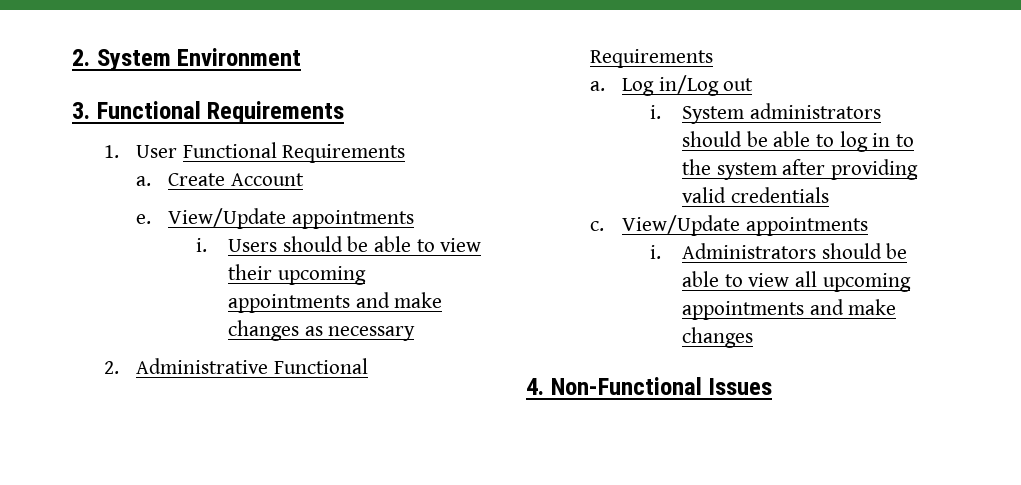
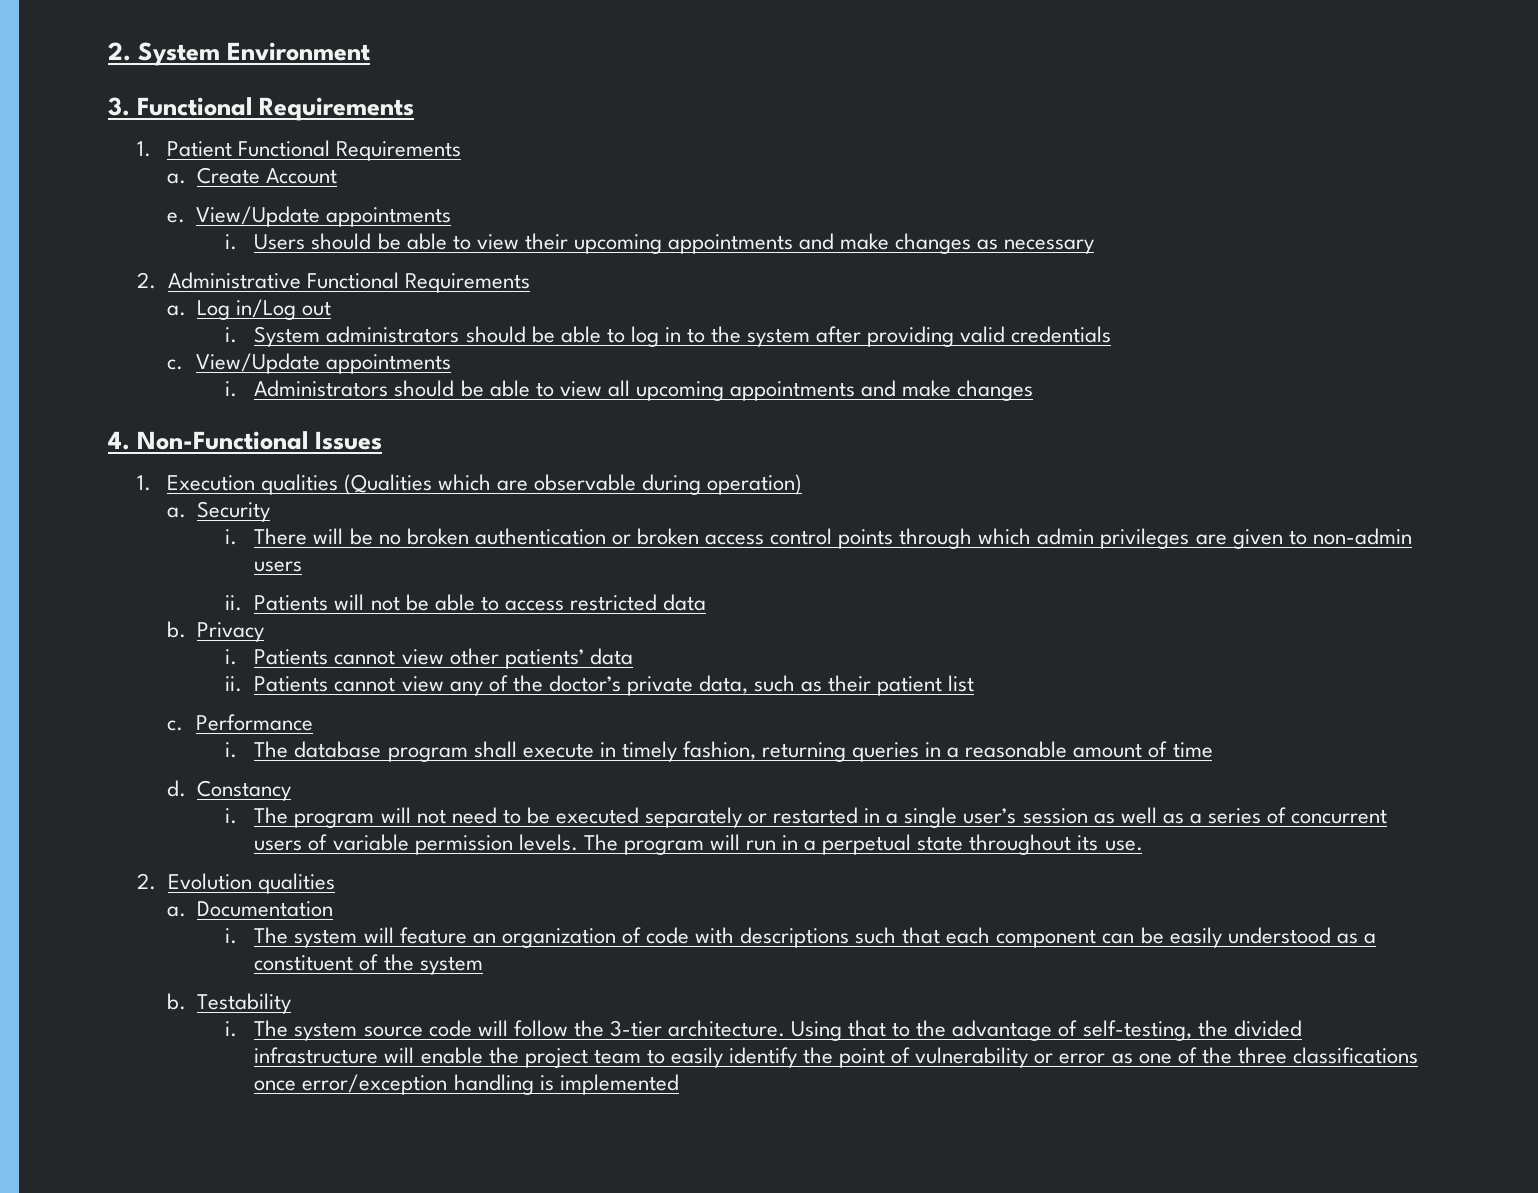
- 1. User Functional Requirements
+ 1. Patient Functional Requirements
+ 1. Execution qualities (Qualities which are observable during operation)
+ a. Security
+ i. There will be no broken authentication or broken access control points through which admin privileges are given to non-admin users
+ ii. Patients will not be able to access restricted data
+ b. Privacy
+ i. Patients cannot view other patients’ data
+ ii. Patients cannot view any of the doctor’s private data, such as their patient list
+ c. Performance
+ i. The database program shall execute in timely fashion, returning queries in a reasonable amount of time
+ d. Constancy
+ i. The program will not need to be executed separately or restarted in a single user’s session as well as a series of concurrent users of variable permission levels. The program will run in a perpetual state throughout its use.
+ 2. Evolution qualities
+ a. Documentation
+ i. The system will feature an organization of code with descriptions such that each component can be easily understood as a constituent of the system
+ b. Testability
+ i. The system source code will follow the 3-tier architecture. Using that to the advantage of self-testing, the divided infrastructure will enable the project team to easily identify the point of vulnerability or error as one of the three classifications once error/exception handling is implemented

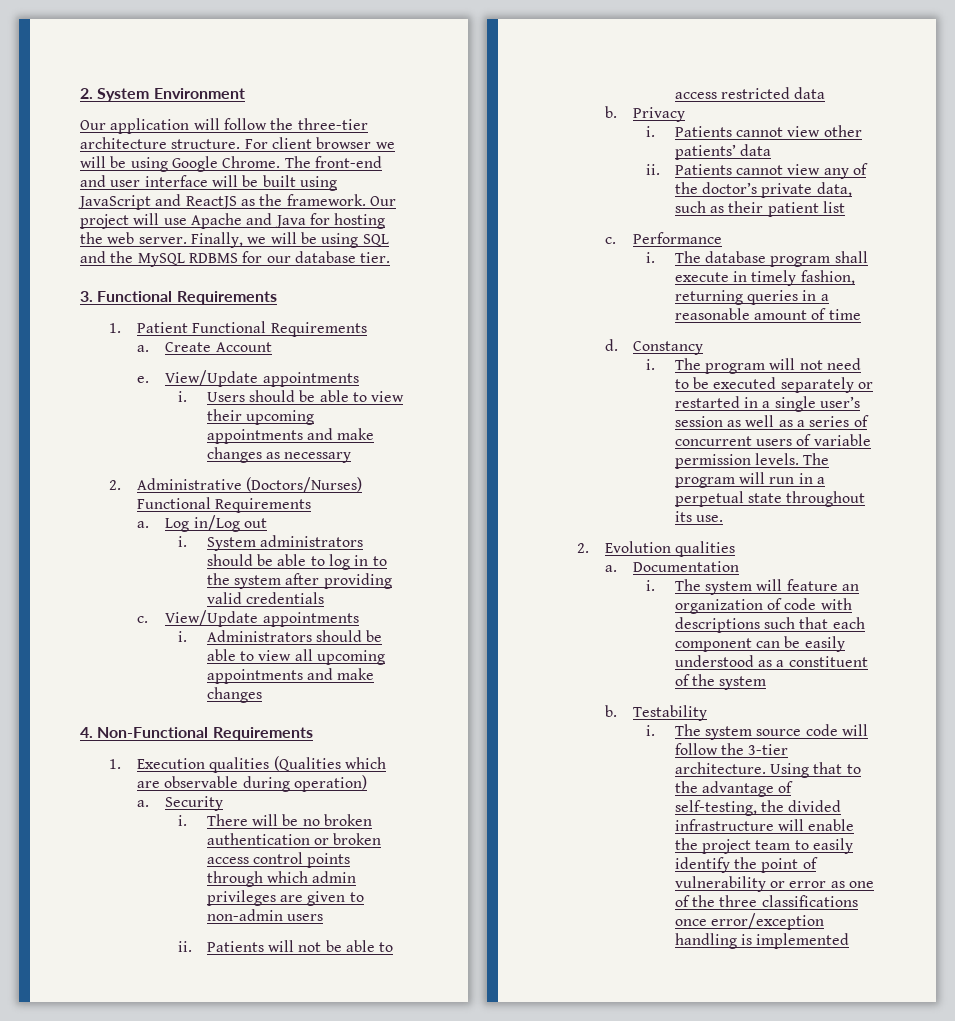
+ Our application will follow the three-tier architecture structure. For client browser we will be using Google Chrome. The front-end and user interface will be built using JavaScript and ReactJS as the framework. Our project will use Apache and Java for hosting the web server. Finally, we will be using SQL and the MySQL RDBMS for our database tier.
- 2. Administrative Functional Requirements
+ 2. Administrative (Doctors/Nurses) Functional Requirements
- 4. Non-Functional Issues
+ 4. Non-Functional Requirements

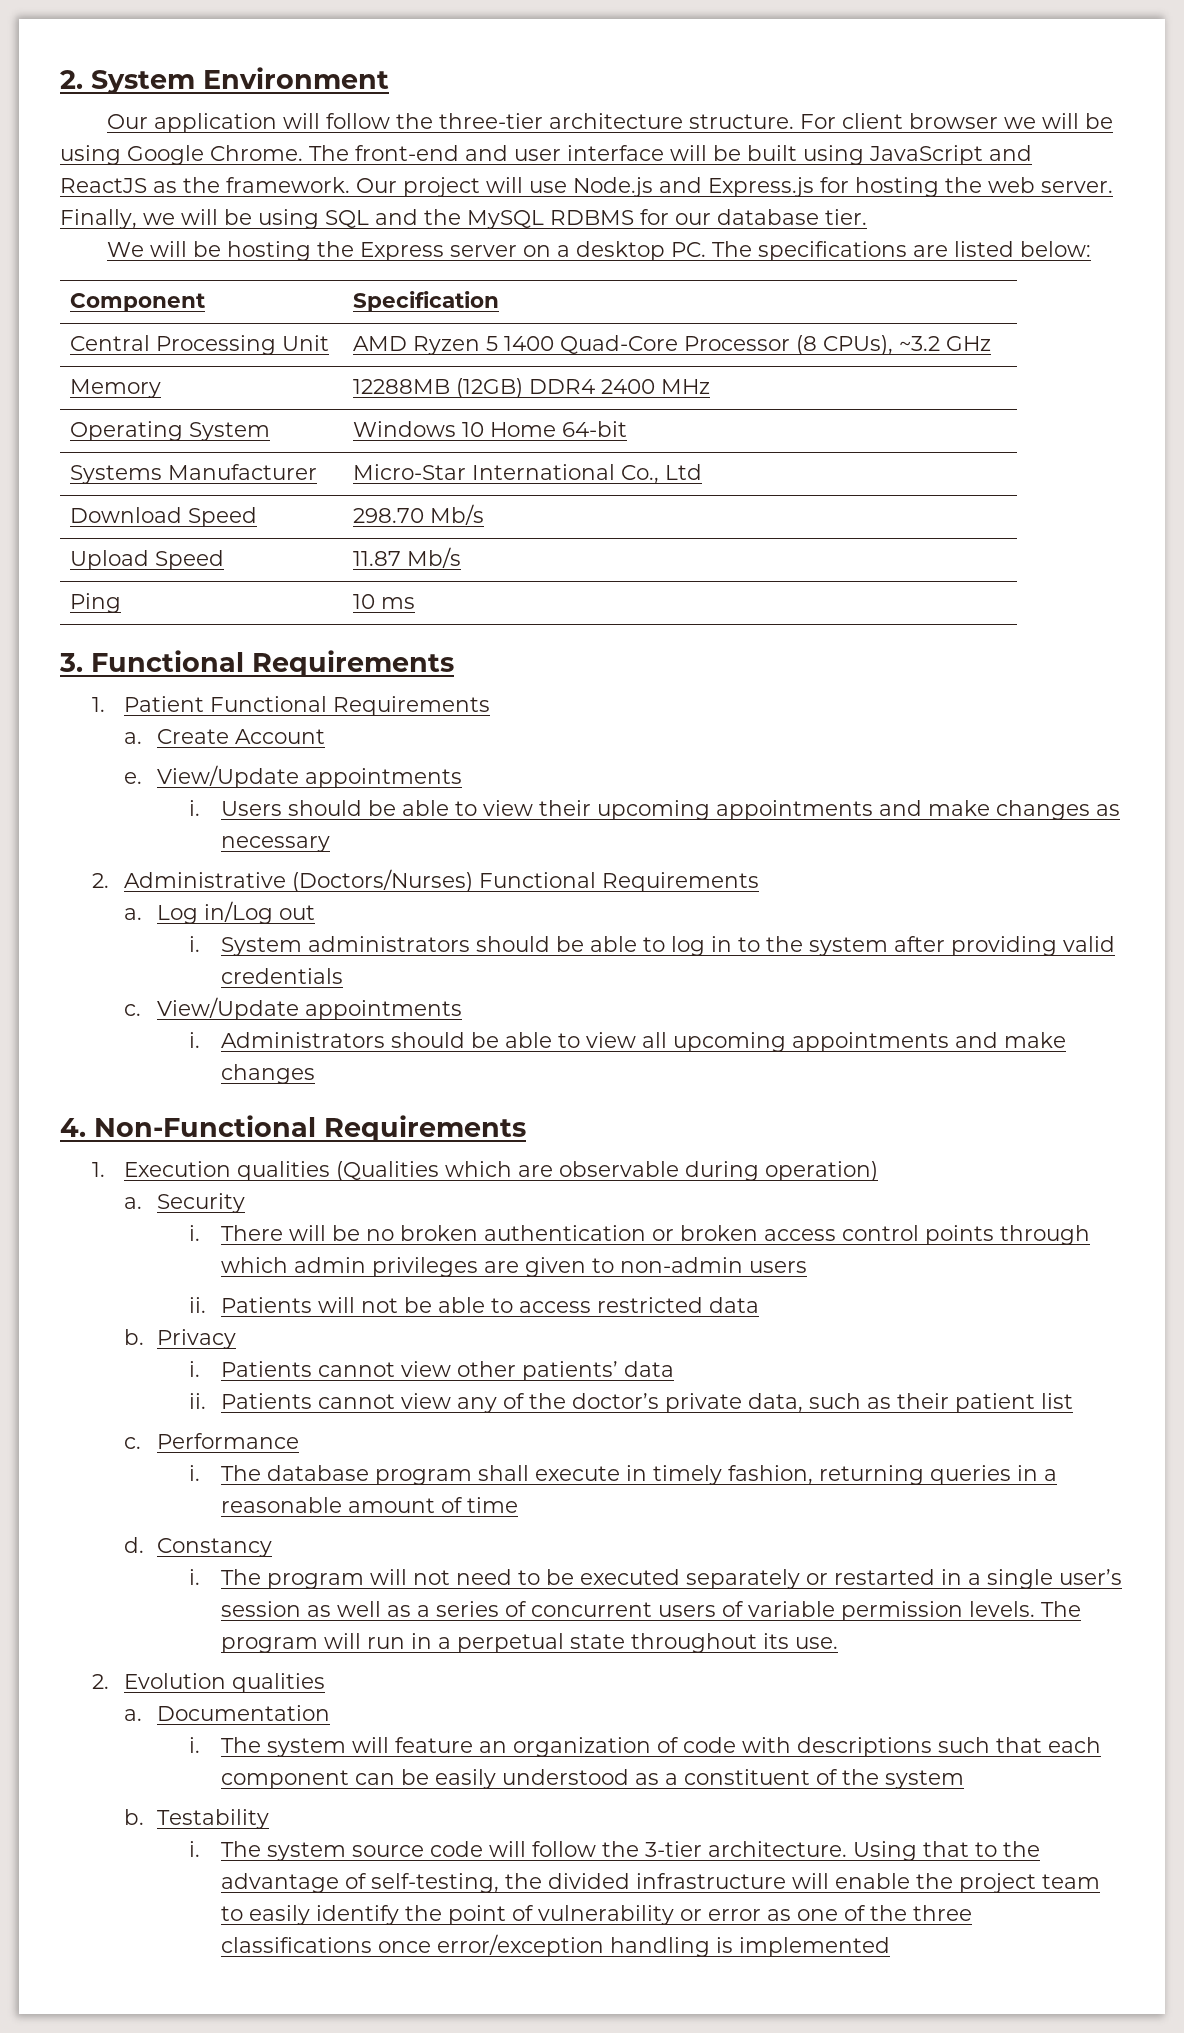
- Our project will use Apache and Java for hosting the web server.
+ Our project will use Node.js and Express.js for hosting the web server.
+ We will be hosting the Express server on a desktop PC. The specifications are listed below:
+ Component | Specification
+ Central Processing Unit | AMD Ryzen 5 1400 Quad-Core Processor (8 CPUs), ~3.2 GHz
+ Memory | 12288MB (12GB) DDR4 2400 MHz
+ Operating System | Windows 10 Home 64-bit
+ Systems Manufacturer | Micro-Star International Co., Ltd
+ Download Speed | 298.70 Mb/s
+ Upload Speed | 11.87 Mb/s
+ Ping | 10 ms

